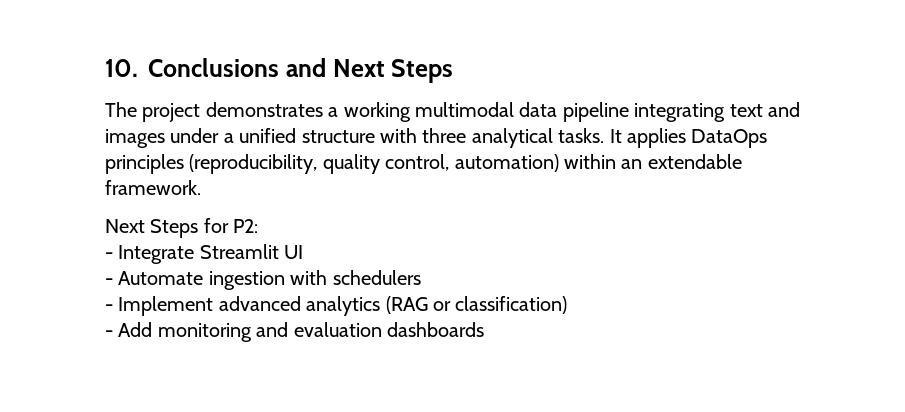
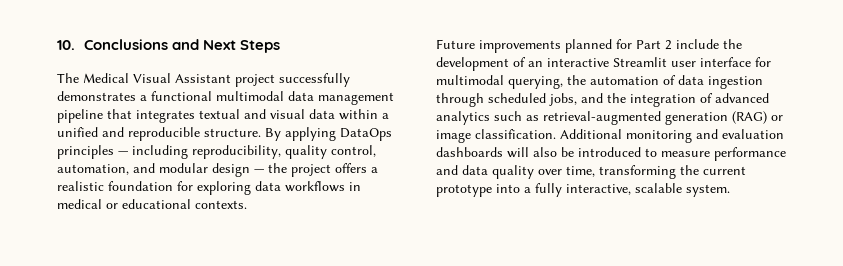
- The project demonstrates a working multimodal data pipeline integrating text and images under a unified structure with three analytical tasks. It applies DataOps principles (reproducibility, quality control, automation) within an extendable framework.
- Next Steps for P2:
- - Integrate Streamlit UI
- - Automate ingestion with schedulers
- - Implement advanced analytics (RAG or classification)
- - Add monitoring and evaluation dashboards
+ The Medical Visual Assistant project successfully demonstrates a functional multimodal data management pipeline that integrates textual and visual data within a unified and reproducible structure. By applying DataOps principles — including reproducibility, quality control, automation, and modular design — the project offers a realistic foundation for exploring data workflows in medical or educational contexts.
+ Future improvements planned for Part 2 include the development of an interactive Streamlit user interface for multimodal querying, the automation of data ingestion through scheduled jobs, and the integration of advanced analytics such as retrieval-augmented generation (RAG) or image classification. Additional monitoring and evaluation dashboards will also be introduced to measure performance and data quality over time, transforming the current prototype into a fully interactive, scalable system.

